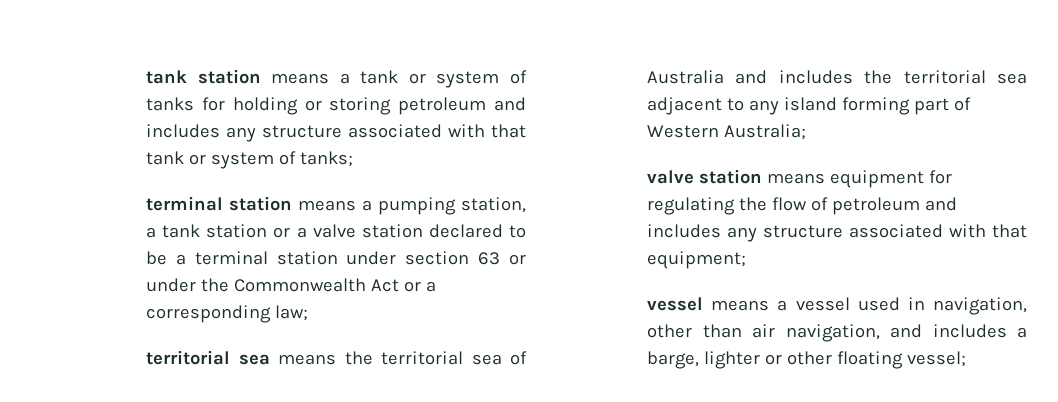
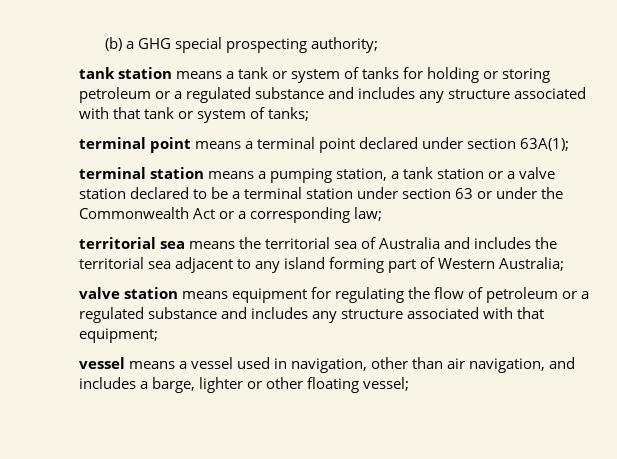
+ (b) a GHG special prospecting authority;
- tank station means a tank or system of tanks for holding or storing petroleum and includes any structure associated with that tank or system of tanks;
+ tank station means a tank or system of tanks for holding or storing petroleum or a regulated substance and includes any structure associated with that tank or system of tanks;
+ terminal point means a terminal point declared under section 63A(1);
- valve station means equipment for regulating the flow of petroleum and includes any structure associated with that equipment;
+ valve station means equipment for regulating the flow of petroleum or a regulated substance and includes any structure associated with that equipment;

